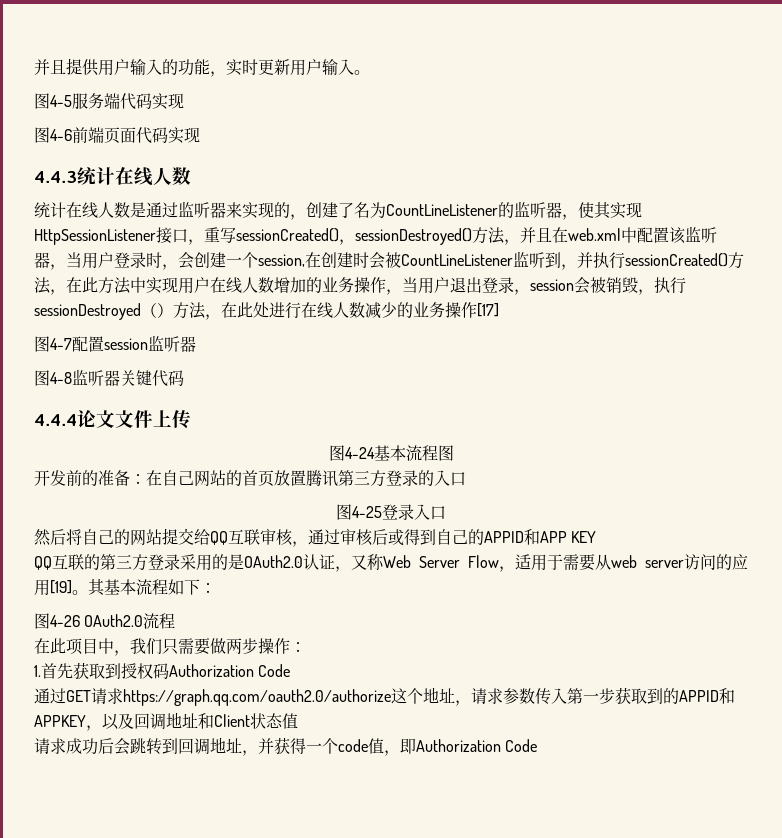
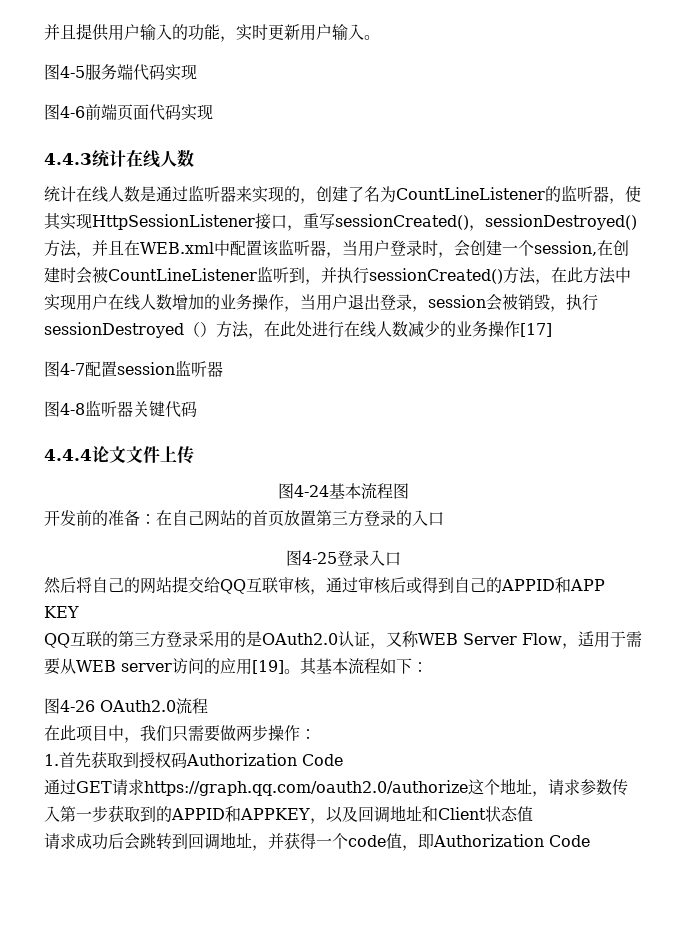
- 统计在线人数是通过监听器来实现的，创建了名为CountLineListener的监听器，使其实现HttpSessionListener接口，重写sessionCreated()，sessionDestroyed()方法，并且在web.xml中配置该监听器，当用户登录时，会创建一个session,在创建时会被CountLineListener监听到，并执行sessionCreated()方法，在此方法中实现用户在线人数增加的业务操作，当用户退出登录，session会被销毁，执行sessionDestroyed（）方法，在此处进行在线人数减少的业务操作[17]
+ 统计在线人数是通过监听器来实现的，创建了名为CountLineListener的监听器，使其实现HttpSessionListener接口，重写sessionCreated()，sessionDestroyed()方法，并且在WEB.xml中配置该监听器，当用户登录时，会创建一个session,在创建时会被CountLineListener监听到，并执行sessionCreated()方法，在此方法中实现用户在线人数增加的业务操作，当用户退出登录，session会被销毁，执行sessionDestroyed（）方法，在此处进行在线人数减少的业务操作[17]
- 开发前的准备：在自己网站的首页放置腾讯第三方登录的入口
+ 开发前的准备：在自己网站的首页放置第三方登录的入口
- QQ互联的第三方登录采用的是OAuth2.0认证，又称Web Server Flow，适用于需要从web server访问的应用[19]。
+ QQ互联的第三方登录采用的是OAuth2.0认证，又称WEB Server Flow，适用于需要从WEB server访问的应用[19]。

